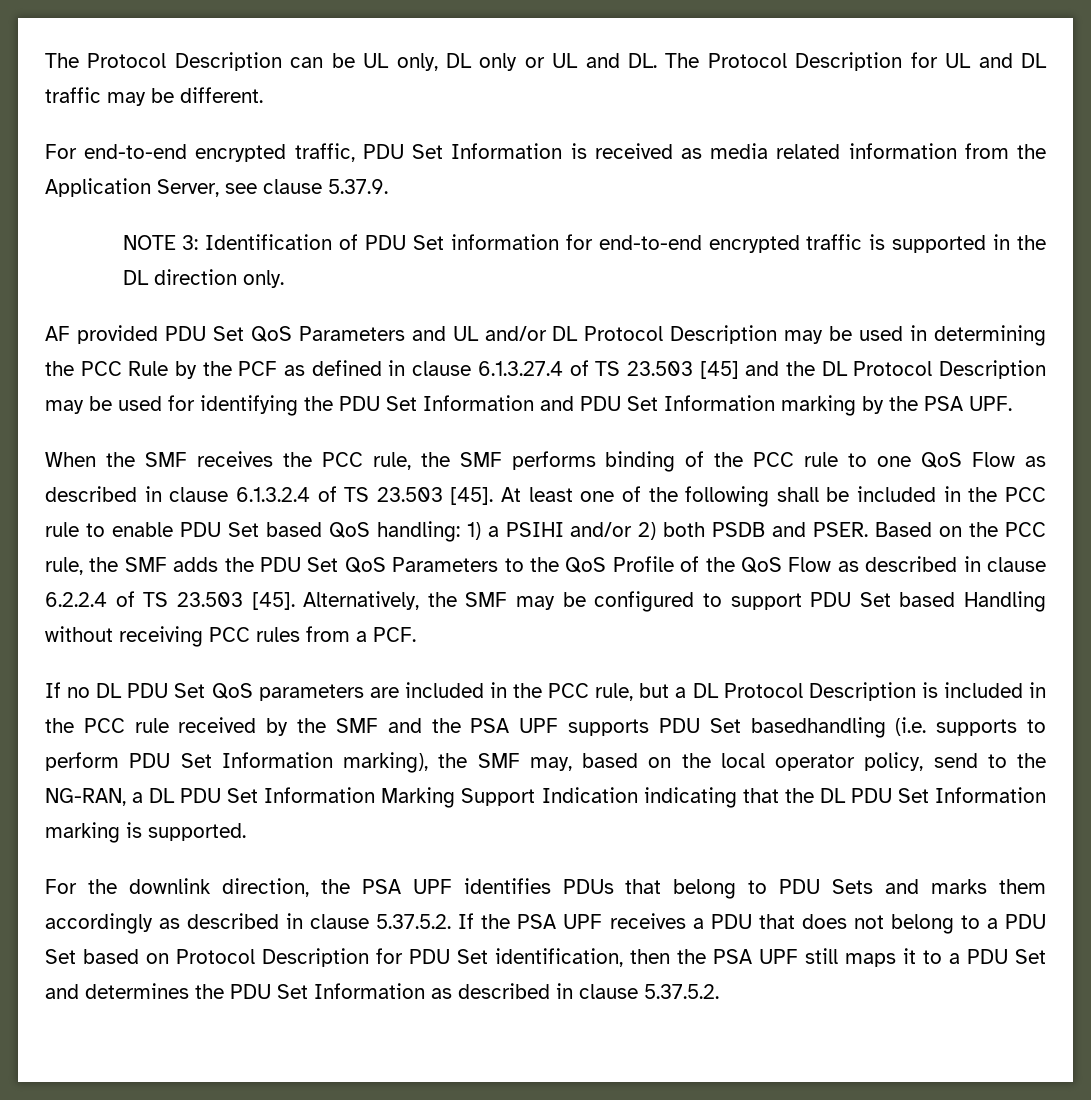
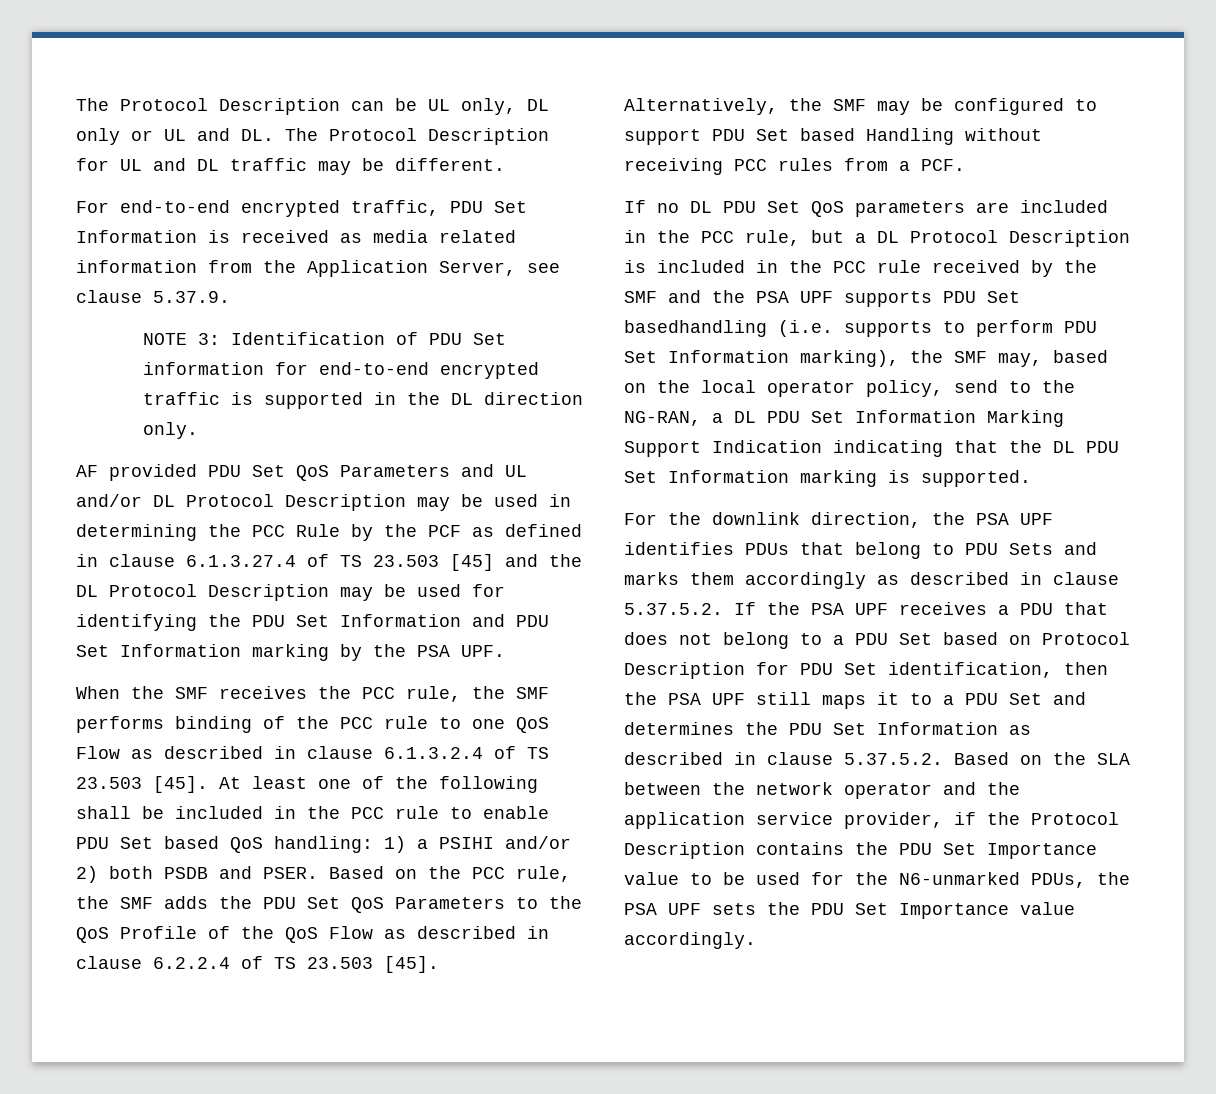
- For the downlink direction, the PSA UPF identifies PDUs that belong to PDU Sets and marks them accordingly as described in clause 5.37.5.2. If the PSA UPF receives a PDU that does not belong to a PDU Set based on Protocol Description for PDU Set identification, then the PSA UPF still maps it to a PDU Set and determines the PDU Set Information as described in clause 5.37.5.2.
+ For the downlink direction, the PSA UPF identifies PDUs that belong to PDU Sets and marks them accordingly as described in clause 5.37.5.2. If the PSA UPF receives a PDU that does not belong to a PDU Set based on Protocol Description for PDU Set identification, then the PSA UPF still maps it to a PDU Set and determines the PDU Set Information as described in clause 5.37.5.2. Based on the SLA between the network operator and the application service provider, if the Protocol Description contains the PDU Set Importance value to be used for the N6-unmarked PDUs, the PSA UPF sets the PDU Set Importance value accordingly.

